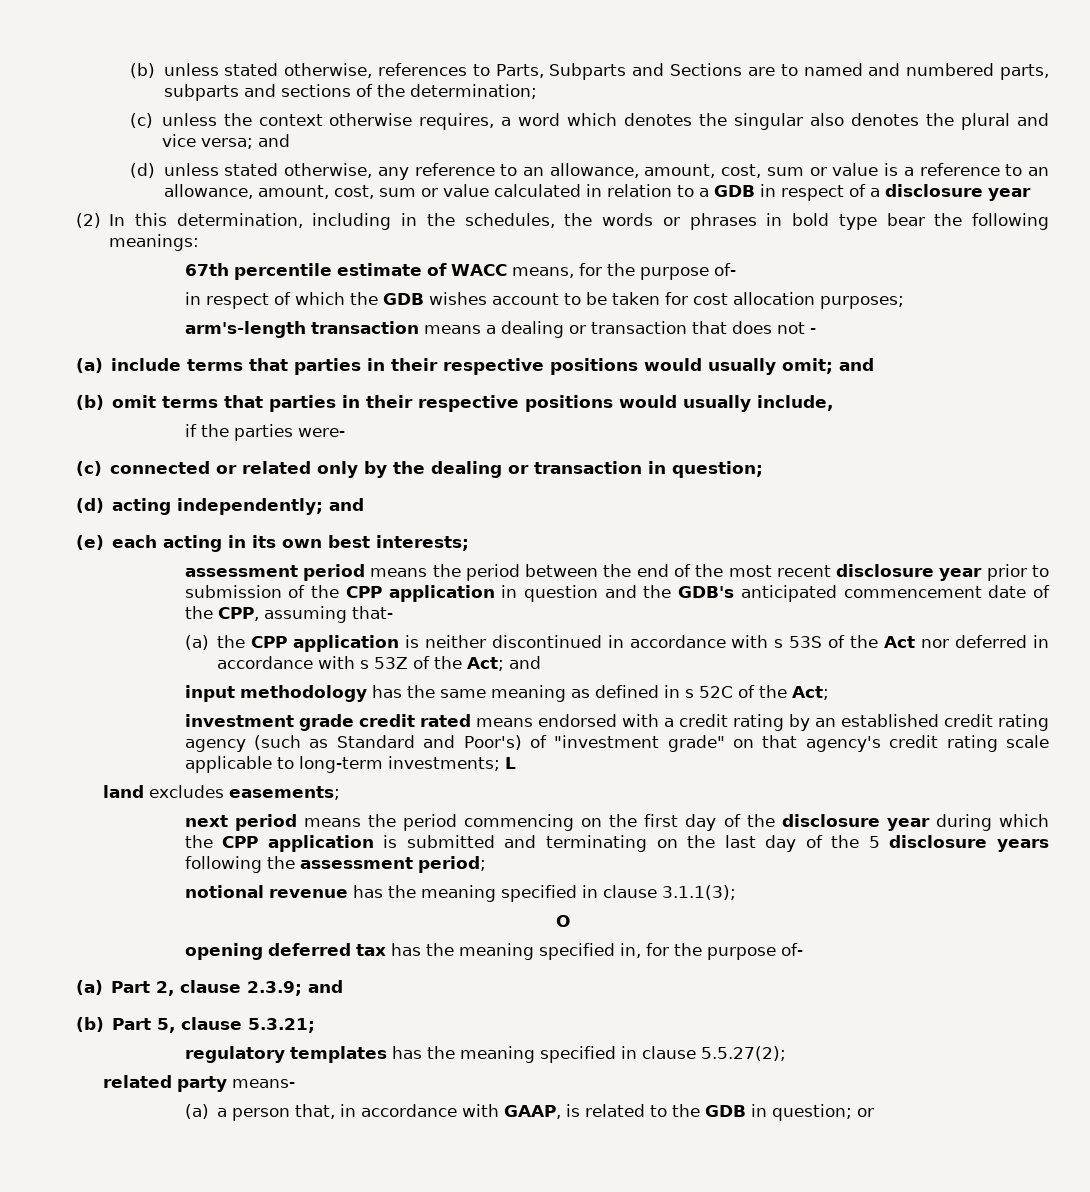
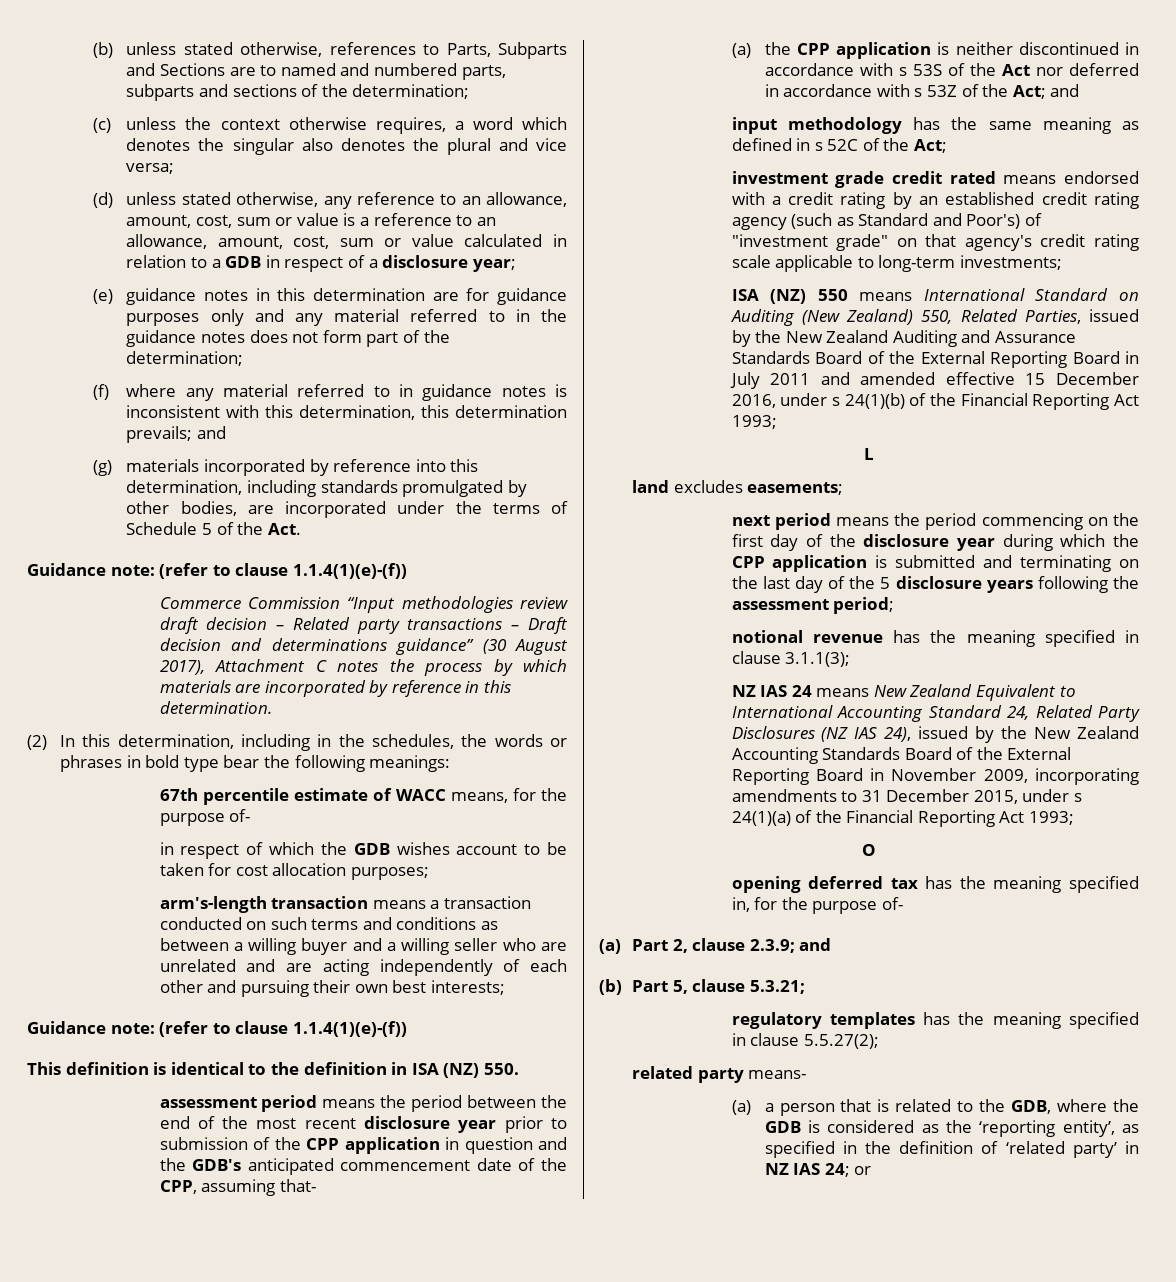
- (c) unless the context otherwise requires, a word which denotes the singular also denotes the plural and vice versa; and
+ (c) unless the context otherwise requires, a word which denotes the singular also denotes the plural and vice versa;
- (d) unless stated otherwise, any reference to an allowance, amount, cost, sum or value is a reference to an allowance, amount, cost, sum or value calculated in relation to a GDB in respect of a disclosure year
+ (d) unless stated otherwise, any reference to an allowance, amount, cost, sum or value is a reference to an allowance, amount, cost, sum or value calculated in relation to a GDB in respect of a disclosure year;
+ (e) guidance notes in this determination are for guidance purposes only and any material referred to in the guidance notes does not form part of the determination;
+ (f) where any material referred to in guidance notes is inconsistent with this determination, this determination prevails; and
+ (g) materials incorporated by reference into this determination, including standards promulgated by other bodies, are incorporated under the terms of Schedule 5 of the Act.
+ Guidance note: (refer to clause 1.1.4(1)(e)-(f))
+ Commerce Commission “Input methodologies review draft decision – Related party transactions – Draft decision and determinations guidance” (30 August 2017), Attachment C notes the process by which materials are incorporated by reference in this determination.
- arm's-length transaction means a dealing or transaction that does not -
- (a) include terms that parties in their respective positions would usually omit; and
- (b) omit terms that parties in their respective positions would usually include,
- if the parties were-
- (c) connected or related only by the dealing or transaction in question;
- (d) acting independently; and
- (e) each acting in its own best interests;
+ arm's-length transaction means a transaction conducted on such terms and conditions as between a willing buyer and a willing seller who are unrelated and are acting independently of each other and pursuing their own best interests;
+ Guidance note: (refer to clause 1.1.4(1)(e)-(f))
+ This definition is identical to the definition in ISA (NZ) 550.
- investment grade credit rated means endorsed with a credit rating by an established credit rating agency (such as Standard and Poor's) of "investment grade" on that agency's credit rating scale applicable to long-term investments; L
+ investment grade credit rated means endorsed with a credit rating by an established credit rating agency (such as Standard and Poor's) of "investment grade" on that agency's credit rating scale applicable to long-term investments;
+ ISA (NZ) 550 means International Standard on Auditing (New Zealand) 550, Related Parties, issued by the New Zealand Auditing and Assurance Standards Board of the External Reporting Board in July 2011 and amended effective 15 December 2016, under s 24(1)(b) of the Financial Reporting Act 1993;
+ L
+ NZ IAS 24 means New Zealand Equivalent to International Accounting Standard 24, Related Party Disclosures (NZ IAS 24), issued by the New Zealand Accounting Standards Board of the External Reporting Board in November 2009, incorporating amendments to 31 December 2015, under s 24(1)(a) of the Financial Reporting Act 1993;
- (a) a person that, in accordance with GAAP, is related to the GDB in question; or
+ (a) a person that is related to the GDB, where the GDB is considered as the ‘reporting entity’, as specified in the definition of ‘related party’ in NZ IAS 24; or

